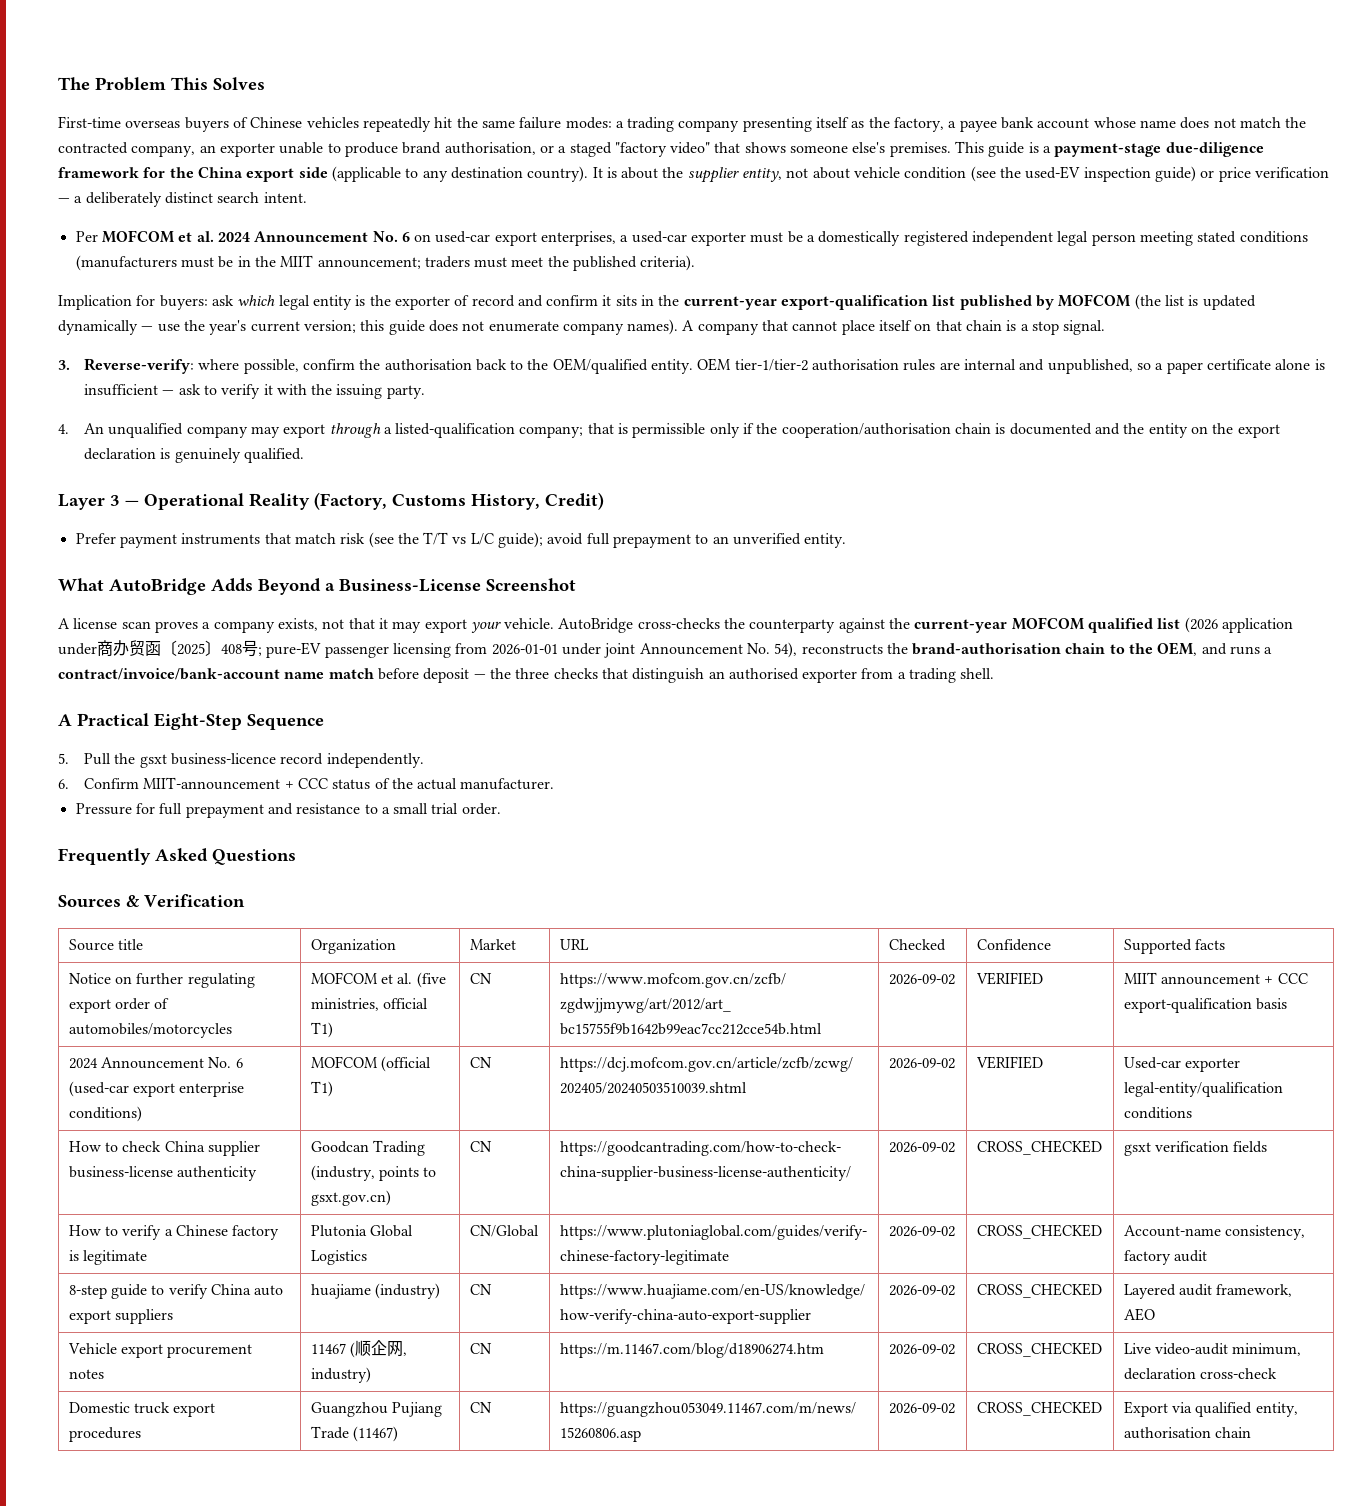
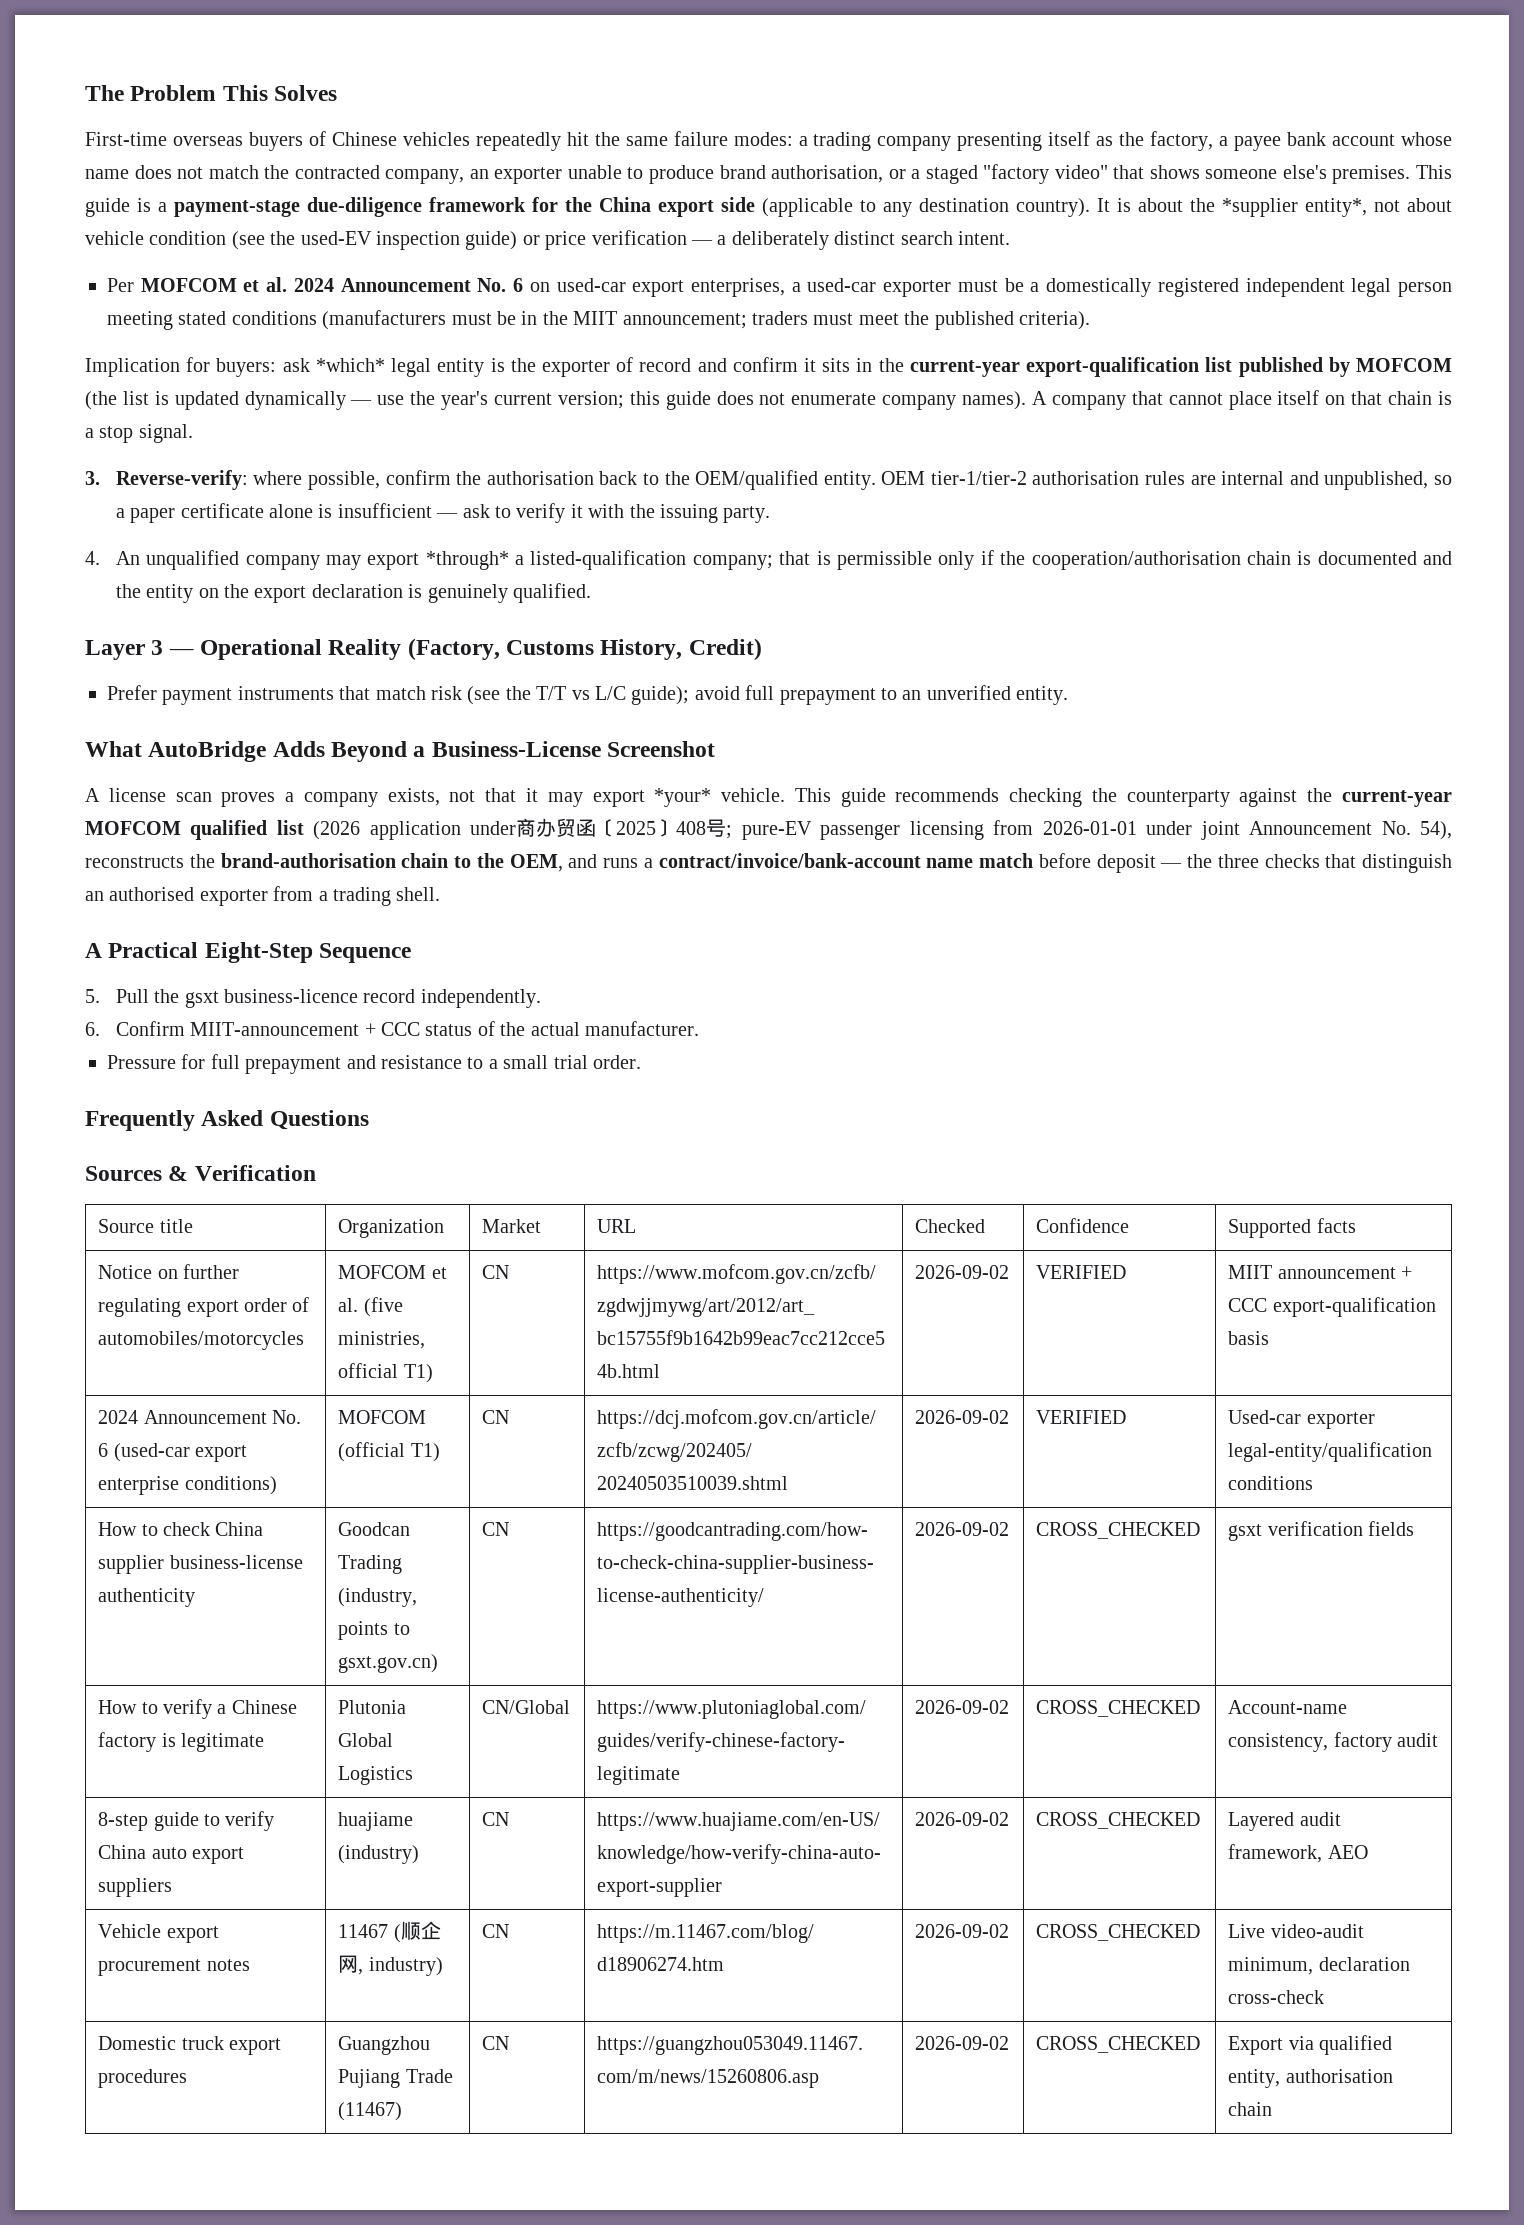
- It is about the supplier entity, not about vehicle condition (see the used-EV inspection guide) or price verification — a deliberately distinct search intent.
+ It is about the *supplier entity*, not about vehicle condition (see the used-EV inspection guide) or price verification — a deliberately distinct search intent.
- Implication for buyers: ask which legal entity is the exporter of record and confirm it sits in the current-year export-qualification list published by MOFCOM (the list is updated dynamically — use the year's current version; this guide does not enumerate company names).
+ Implication for buyers: ask *which* legal entity is the exporter of record and confirm it sits in the current-year export-qualification list published by MOFCOM (the list is updated dynamically — use the year's current version; this guide does not enumerate company names).
- 4. An unqualified company may export through a listed-qualification company; that is permissible only if the cooperation/authorisation chain is documented and the entity on the export declaration is genuinely qualified.
+ 4. An unqualified company may export *through* a listed-qualification company; that is permissible only if the cooperation/authorisation chain is documented and the entity on the export declaration is genuinely qualified.
- A license scan proves a company exists, not that it may export your vehicle. AutoBridge cross-checks the counterparty against the current-year MOFCOM qualified list (2026 application under商办贸函〔2025〕408号;
+ A license scan proves a company exists, not that it may export *your* vehicle. This guide recommends checking the counterparty against the current-year MOFCOM qualified list (2026 application under商办贸函〔2025〕408号;

